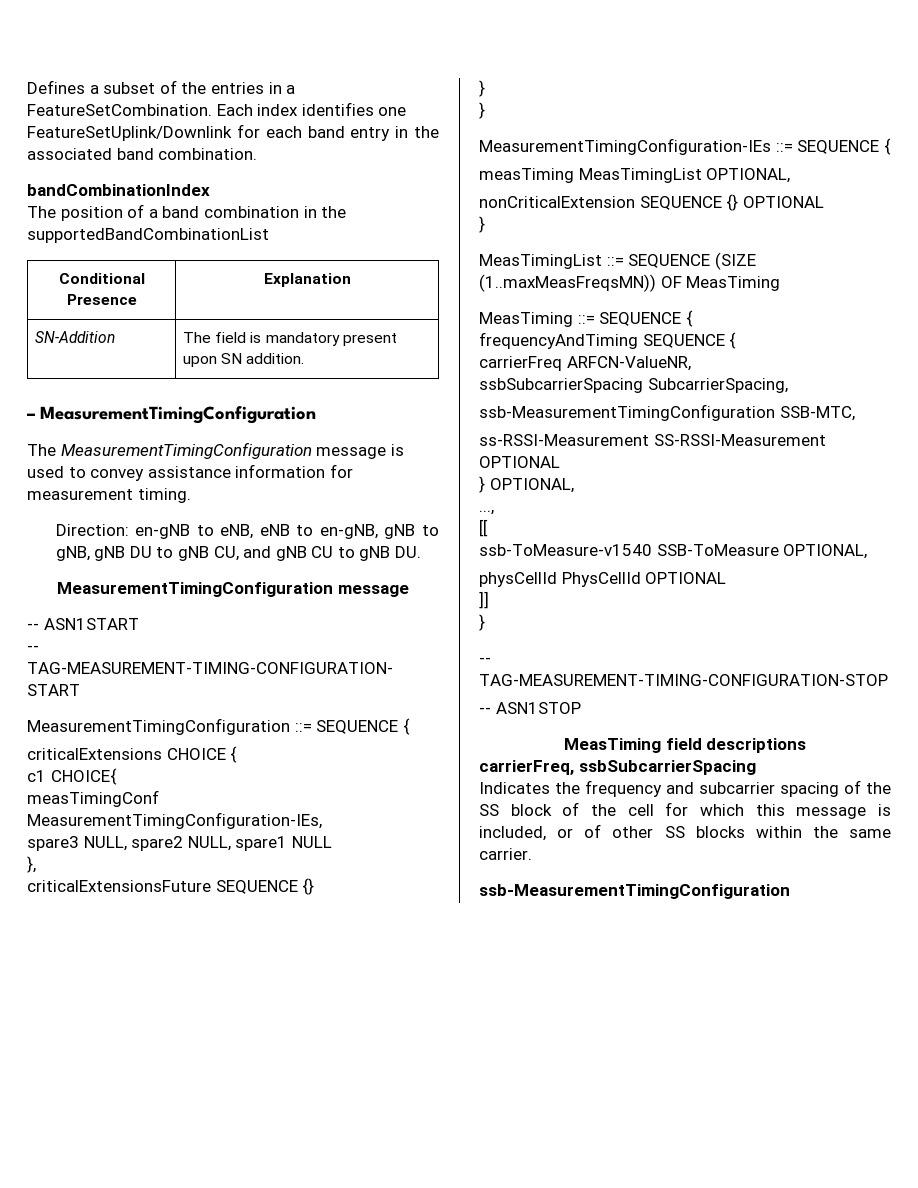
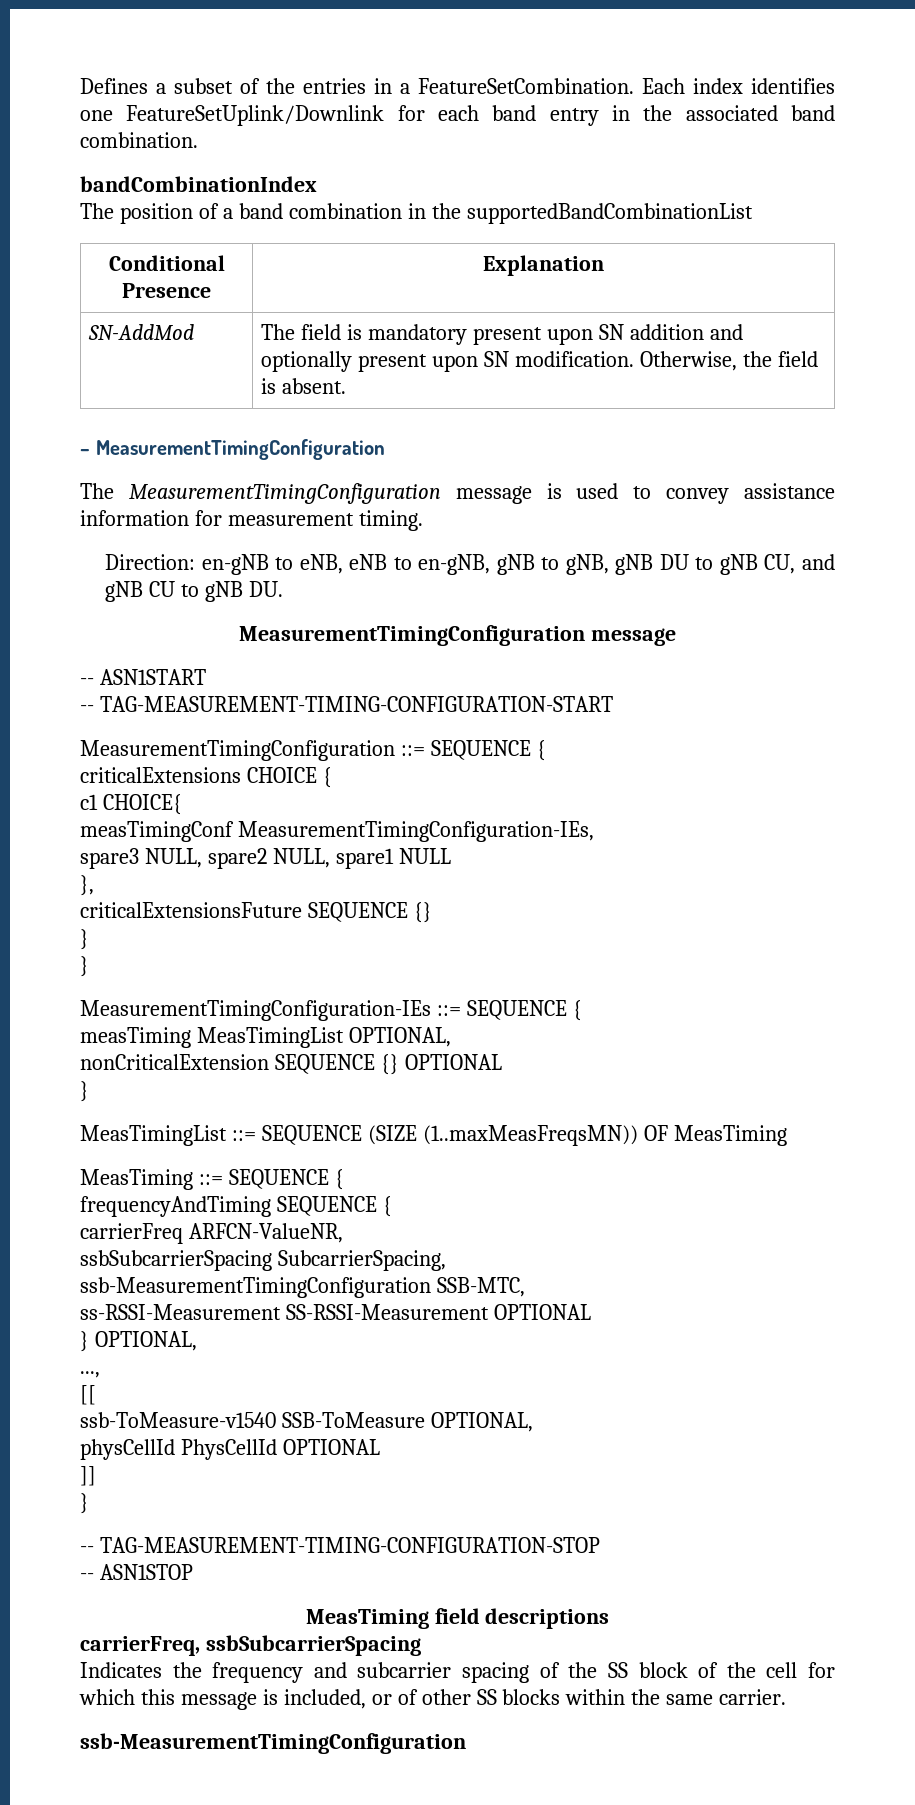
- SN-Addition | The field is mandatory present upon SN addition.
+ SN-AddMod | The field is mandatory present upon SN addition and optionally present upon SN modification. Otherwise, the field is absent.

